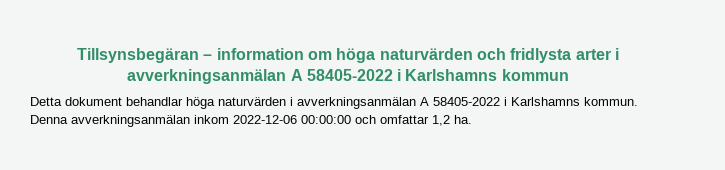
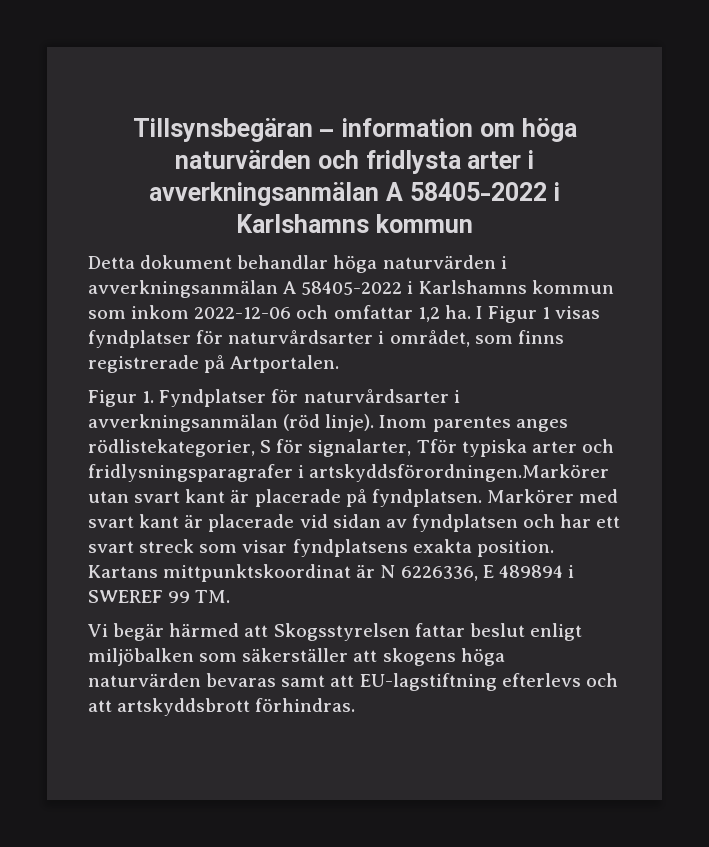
- Detta dokument behandlar höga naturvärden i avverkningsanmälan A 58405-2022 i Karlshamns kommun. Denna avverkningsanmälan inkom 2022-12-06 00:00:00 och omfattar 1,2 ha.
+ Detta dokument behandlar höga naturvärden i avverkningsanmälan A 58405-2022 i Karlshamns kommun som inkom 2022-12-06 och omfattar 1,2 ha.
+ I Figur 1 visas fyndplatser för naturvårdsarter i området, som finns registrerade på Artportalen.
+ Figur 1. Fyndplatser för naturvårdsarter i avverkningsanmälan (röd linje). Inom parentes anges rödlistekategorier, S för signalarter, Tför typiska arter och fridlysningsparagrafer i artskyddsförordningen.Markörer utan svart kant är placerade på fyndplatsen. Markörer med svart kant är placerade vid sidan av fyndplatsen och har ett svart streck som visar fyndplatsens exakta position. Kartans mittpunktskoordinat är N 6226336, E 489894 i SWEREF 99 TM.
+ Vi begär härmed att Skogsstyrelsen fattar beslut enligt miljöbalken som säkerställer att skogens höga naturvärden bevaras samt att EU-lagstiftning efterlevs och att artskyddsbrott förhindras.

